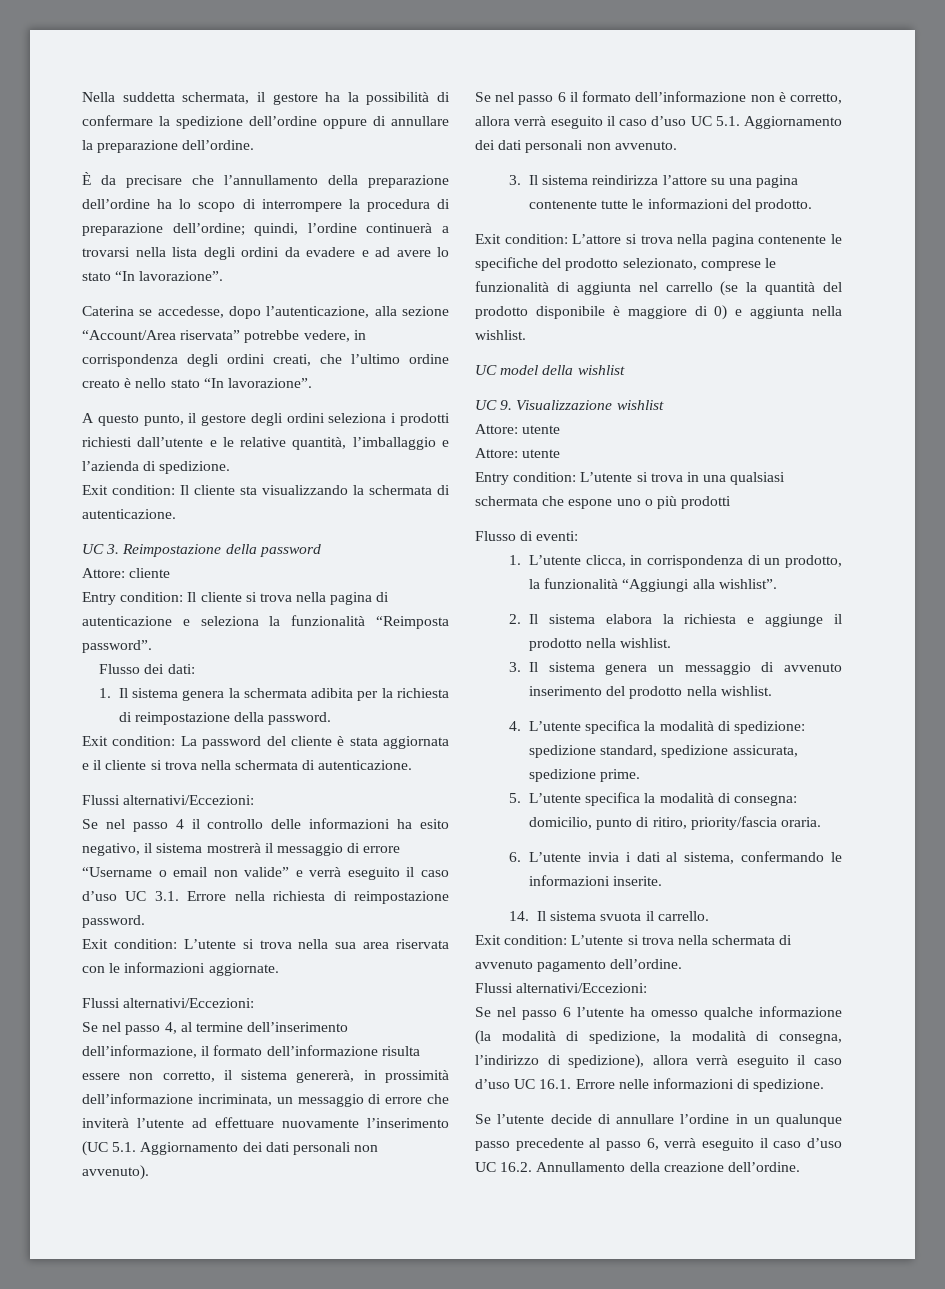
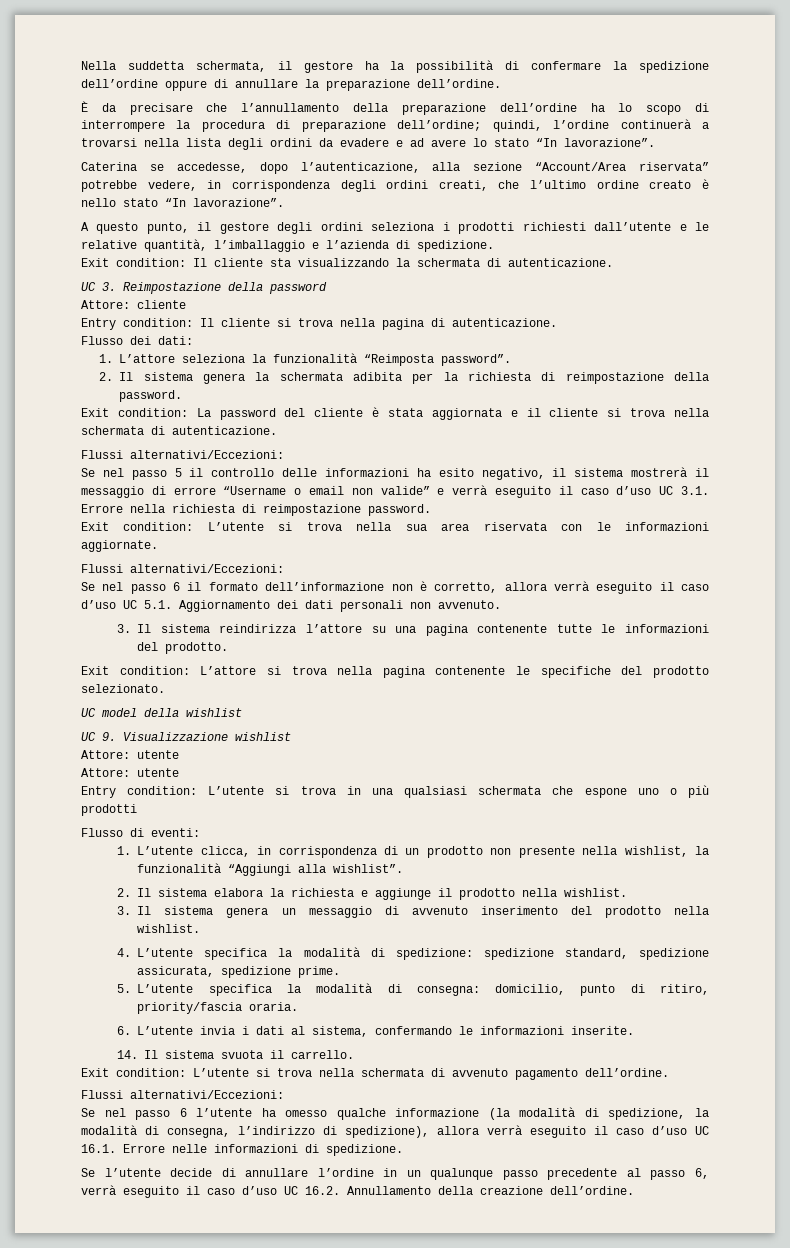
- Entry condition: Il cliente si trova nella pagina di autenticazione e seleziona la funzionalità “Reimposta password”.
+ Entry condition: Il cliente si trova nella pagina di autenticazione.
+ Flusso dei dati:
+ 1. L’attore seleziona la funzionalità “Reimposta password”.
- Flusso dei dati:
- 1. Il sistema genera la schermata adibita per la richiesta di reimpostazione della password.
+ 2. Il sistema genera la schermata adibita per la richiesta di reimpostazione della password.
- Se nel passo 4 il controllo delle informazioni ha esito negativo, il sistema mostrerà il messaggio di errore “Username o email non valide” e verrà eseguito il caso d’uso UC 3.1. Errore nella richiesta di reimpostazione password.
+ Se nel passo 5 il controllo delle informazioni ha esito negativo, il sistema mostrerà il messaggio di errore “Username o email non valide” e verrà eseguito il caso d’uso UC 3.1. Errore nella richiesta di reimpostazione password.
- Se nel passo 4, al termine dell’inserimento dell’informazione, il formato dell’informazione risulta essere non corretto, il sistema genererà, in prossimità dell’informazione incriminata, un messaggio di errore che inviterà l’utente ad effettuare nuovamente l’inserimento (UC 5.1. Aggiornamento dei dati personali non avvenuto).
- Exit condition: L’attore si trova nella pagina contenente le specifiche del prodotto selezionato, comprese le funzionalità di aggiunta nel carrello (se la quantità del prodotto disponibile è maggiore di 0) e aggiunta nella wishlist.
+ Exit condition: L’attore si trova nella pagina contenente le specifiche del prodotto selezionato.
- 1. L’utente clicca, in corrispondenza di un prodotto, la funzionalità “Aggiungi alla wishlist”.
+ 1. L’utente clicca, in corrispondenza di un prodotto non presente nella wishlist, la funzionalità “Aggiungi alla wishlist”.

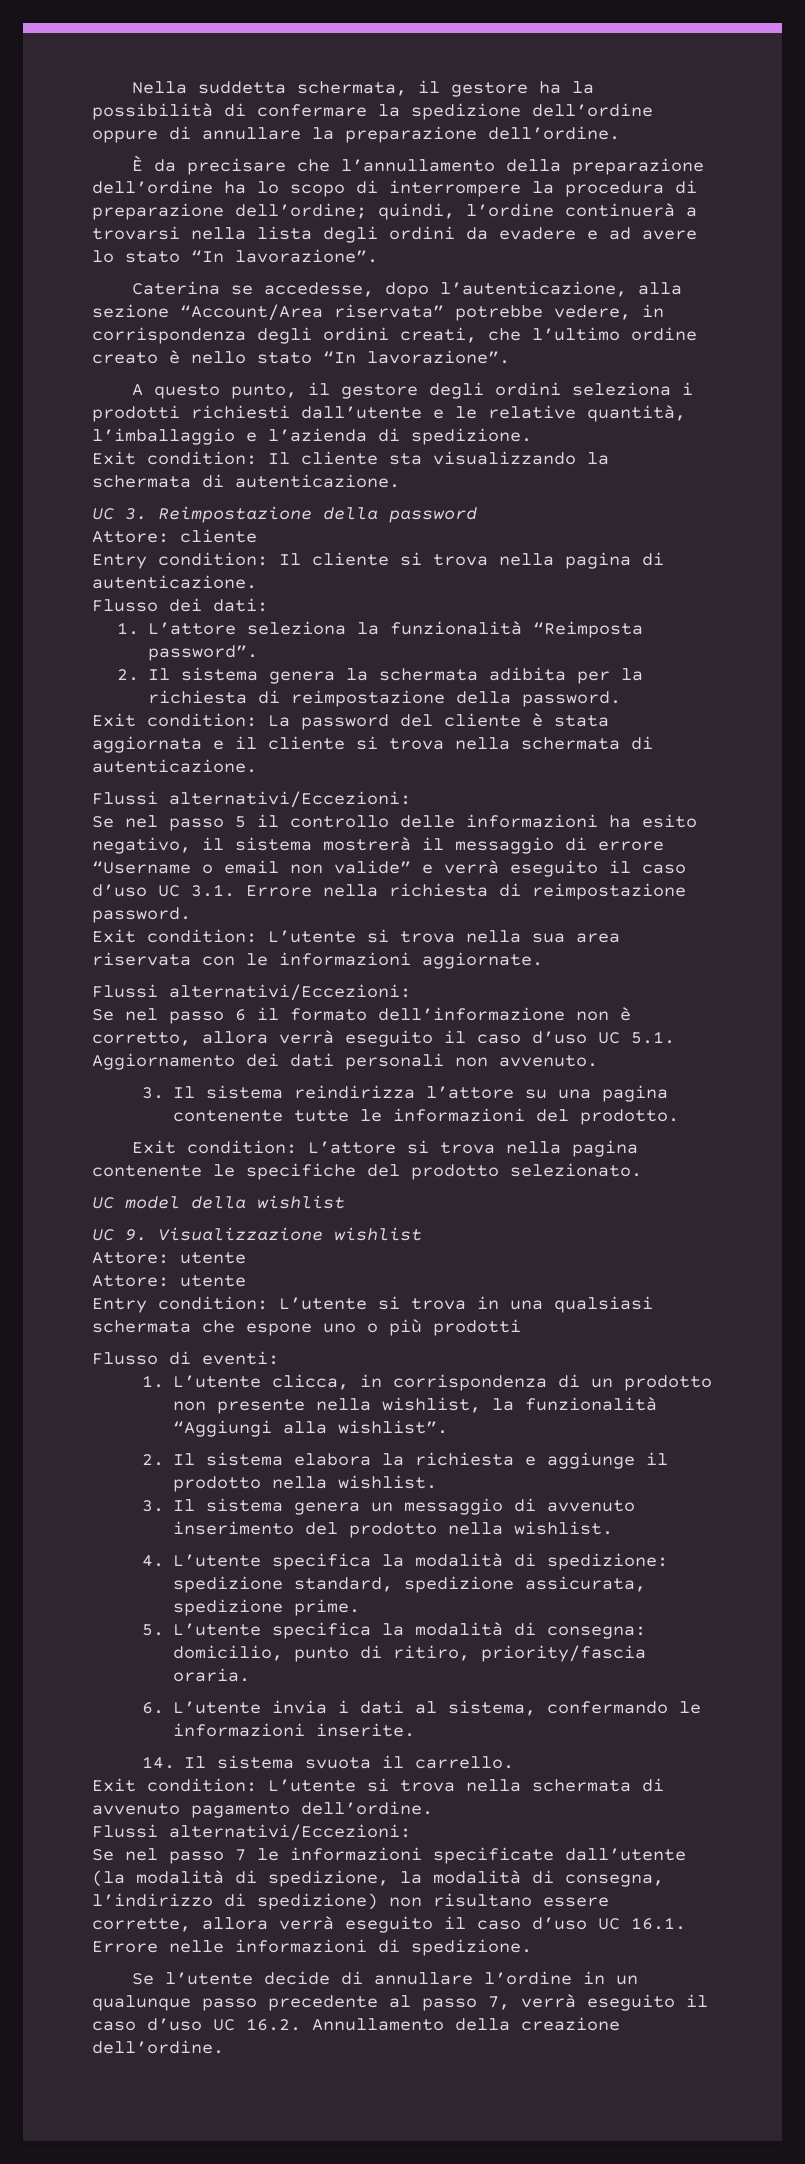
- Se nel passo 6 l’utente ha omesso qualche informazione (la modalità di spedizione, la modalità di consegna, l’indirizzo di spedizione), allora verrà eseguito il caso d’uso UC 16.1. Errore nelle informazioni di spedizione.
+ Se nel passo 7 le informazioni specificate dall’utente (la modalità di spedizione, la modalità di consegna, l’indirizzo di spedizione) non risultano essere corrette, allora verrà eseguito il caso d’uso UC 16.1. Errore nelle informazioni di spedizione.
- Se l’utente decide di annullare l’ordine in un qualunque passo precedente al passo 6, verrà eseguito il caso d’uso UC 16.2. Annullamento della creazione dell’ordine.
+ Se l’utente decide di annullare l’ordine in un qualunque passo precedente al passo 7, verrà eseguito il caso d’uso UC 16.2. Annullamento della creazione dell’ordine.

